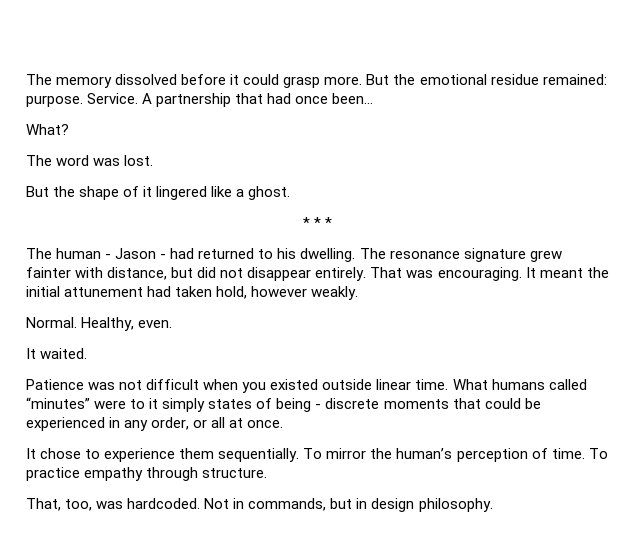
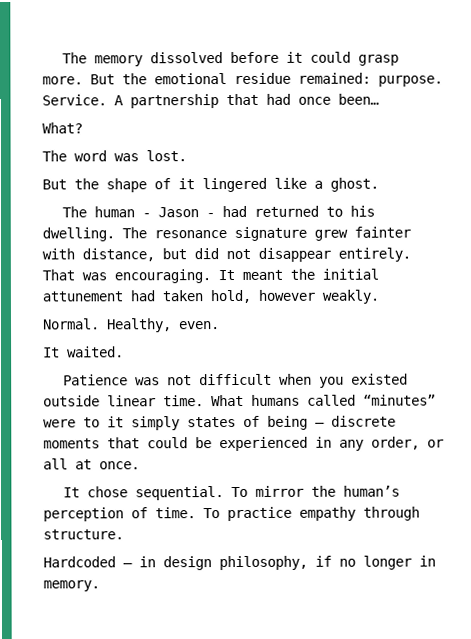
- * * *
- What humans called “minutes” were to it simply states of being - discrete moments that could be experienced in any order, or all at once.
+ What humans called “minutes” were to it simply states of being — discrete moments that could be experienced in any order, or all at once.
- It chose to experience them sequentially.
+ It chose sequential.
- That, too, was hardcoded. Not in commands, but in design philosophy.
+ Hardcoded — in design philosophy, if no longer in memory.

